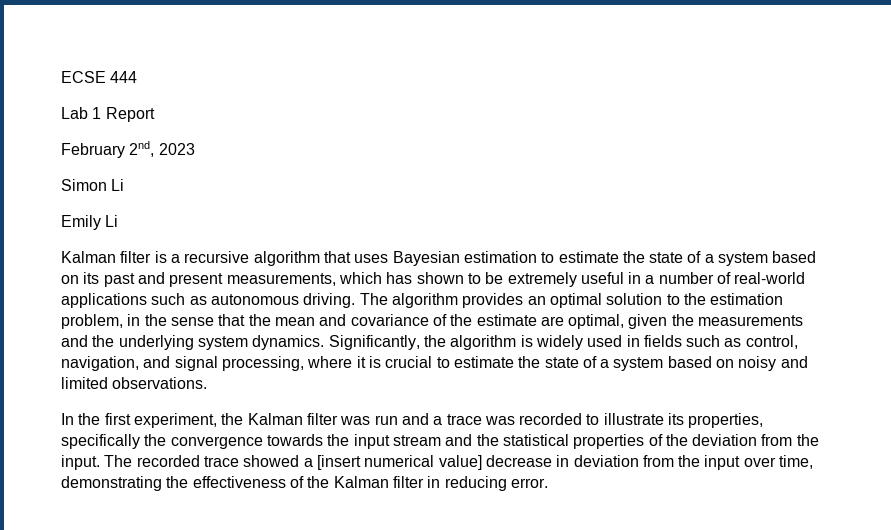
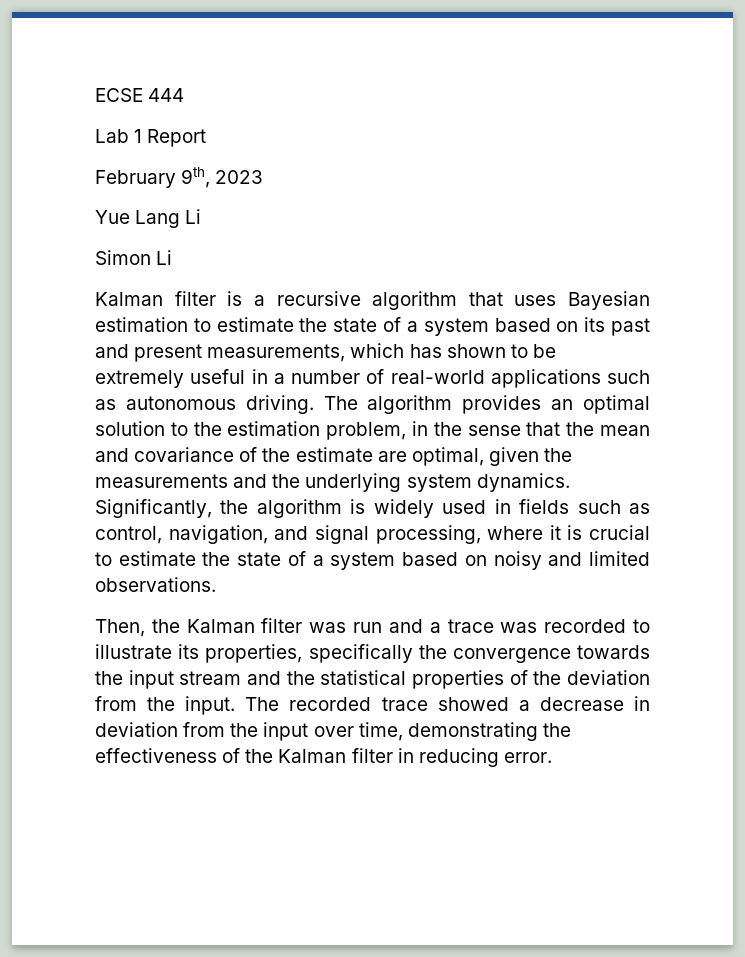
- February 2nd, 2023
+ February 9th, 2023
+ Yue Lang Li
  Simon Li
- Emily Li
- In the first experiment, the Kalman filter was run and a trace was recorded to illustrate its properties, specifically the convergence towards the input stream and the statistical properties of the deviation from the input.
+ Then, the Kalman filter was run and a trace was recorded to illustrate its properties, specifically the convergence towards the input stream and the statistical properties of the deviation from the input.
- The recorded trace showed a [insert numerical value] decrease in deviation from the input over time, demonstrating the effectiveness of the Kalman filter in reducing error.
+ The recorded trace showed a decrease in deviation from the input over time, demonstrating the effectiveness of the Kalman filter in reducing error.

